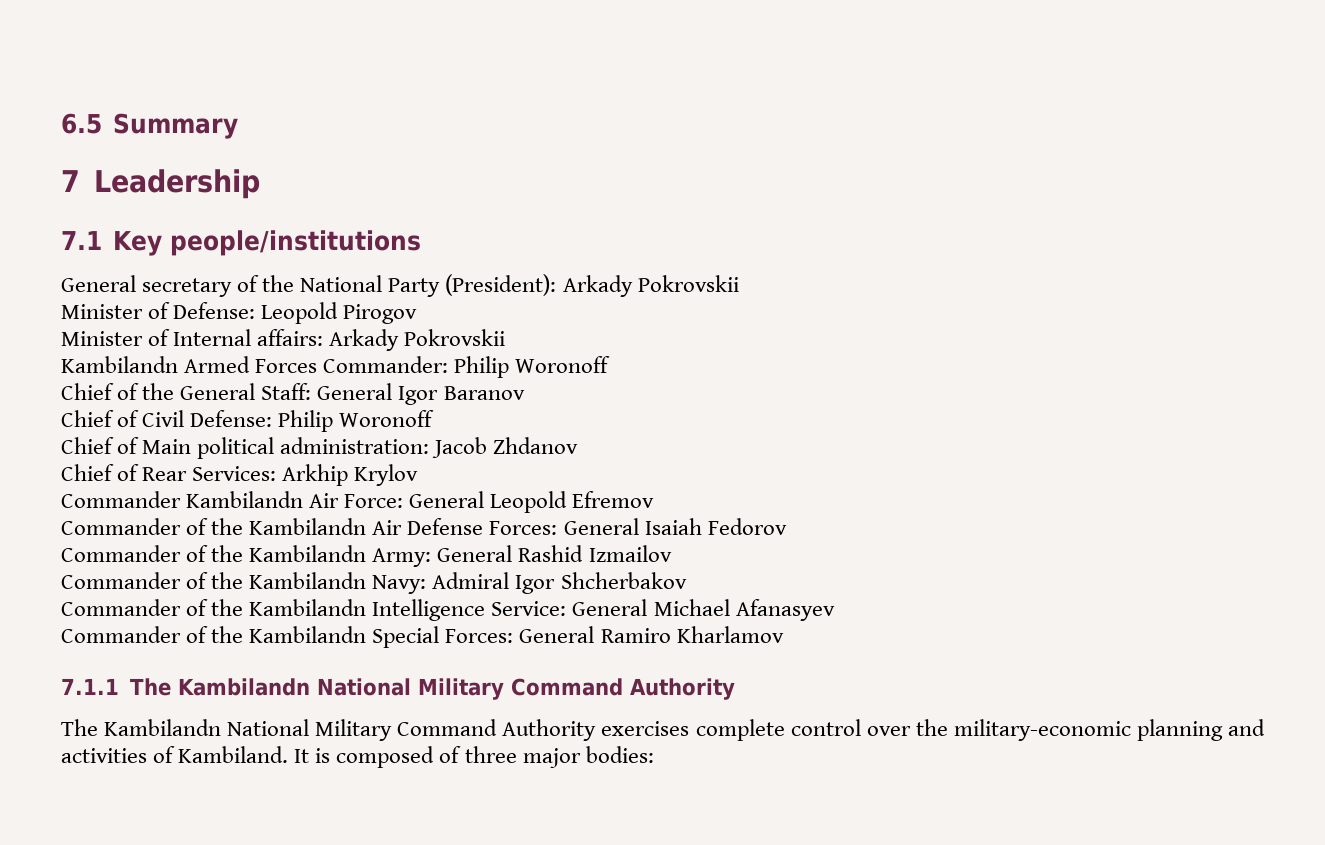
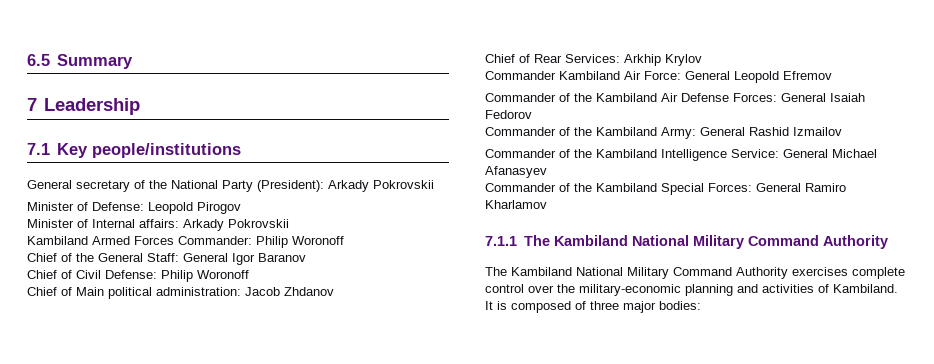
- Kambilandn Armed Forces Commander: Philip Woronoff
+ Kambiland Armed Forces Commander: Philip Woronoff
- Commander Kambilandn Air Force: General Leopold Efremov
+ Commander Kambiland Air Force: General Leopold Efremov
- Commander of the Kambilandn Air Defense Forces: General Isaiah Fedorov
+ Commander of the Kambiland Air Defense Forces: General Isaiah Fedorov
- Commander of the Kambilandn Army: General Rashid Izmailov
+ Commander of the Kambiland Army: General Rashid Izmailov
- Commander of the Kambilandn Navy: Admiral Igor Shcherbakov
- Commander of the Kambilandn Intelligence Service: General Michael Afanasyev
+ Commander of the Kambiland Intelligence Service: General Michael Afanasyev
- Commander of the Kambilandn Special Forces: General Ramiro Kharlamov
+ Commander of the Kambiland Special Forces: General Ramiro Kharlamov
- 7.1.1 The Kambilandn National Military Command Authority
+ 7.1.1 The Kambiland National Military Command Authority
- The Kambilandn National Military Command Authority exercises complete control over the military-economic planning and activities of Kambiland.
+ The Kambiland National Military Command Authority exercises complete control over the military-economic planning and activities of Kambiland.

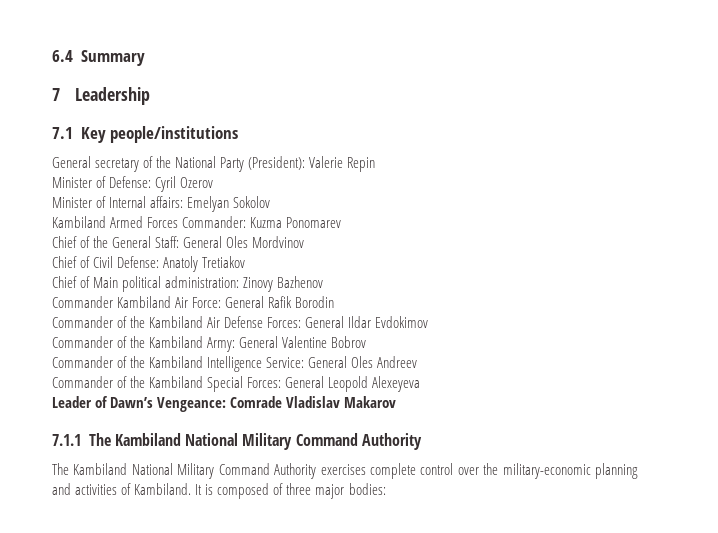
- 6.5 Summary
+ 6.4 Summary
- General secretary of the National Party (President): Arkady Pokrovskii
+ General secretary of the National Party (President): Valerie Repin
- Minister of Defense: Leopold Pirogov
+ Minister of Defense: Cyril Ozerov
- Minister of Internal affairs: Arkady Pokrovskii
+ Minister of Internal affairs: Emelyan Sokolov
- Kambiland Armed Forces Commander: Philip Woronoff
+ Kambiland Armed Forces Commander: Kuzma Ponomarev
- Chief of the General Staff: General Igor Baranov
+ Chief of the General Staff: General Oles Mordvinov
- Chief of Civil Defense: Philip Woronoff
+ Chief of Civil Defense: Anatoly Tretiakov
- Chief of Main political administration: Jacob Zhdanov
- Chief of Rear Services: Arkhip Krylov
+ Chief of Main political administration: Zinovy Bazhenov
- Commander Kambiland Air Force: General Leopold Efremov
+ Commander Kambiland Air Force: General Rafik Borodin
- Commander of the Kambiland Air Defense Forces: General Isaiah Fedorov
+ Commander of the Kambiland Air Defense Forces: General Ildar Evdokimov
- Commander of the Kambiland Army: General Rashid Izmailov
+ Commander of the Kambiland Army: General Valentine Bobrov
- Commander of the Kambiland Intelligence Service: General Michael Afanasyev
+ Commander of the Kambiland Intelligence Service: General Oles Andreev
- Commander of the Kambiland Special Forces: General Ramiro Kharlamov
+ Commander of the Kambiland Special Forces: General Leopold Alexeyeva
+ Leader of Dawn’s Vengeance: Comrade Vladislav Makarov

